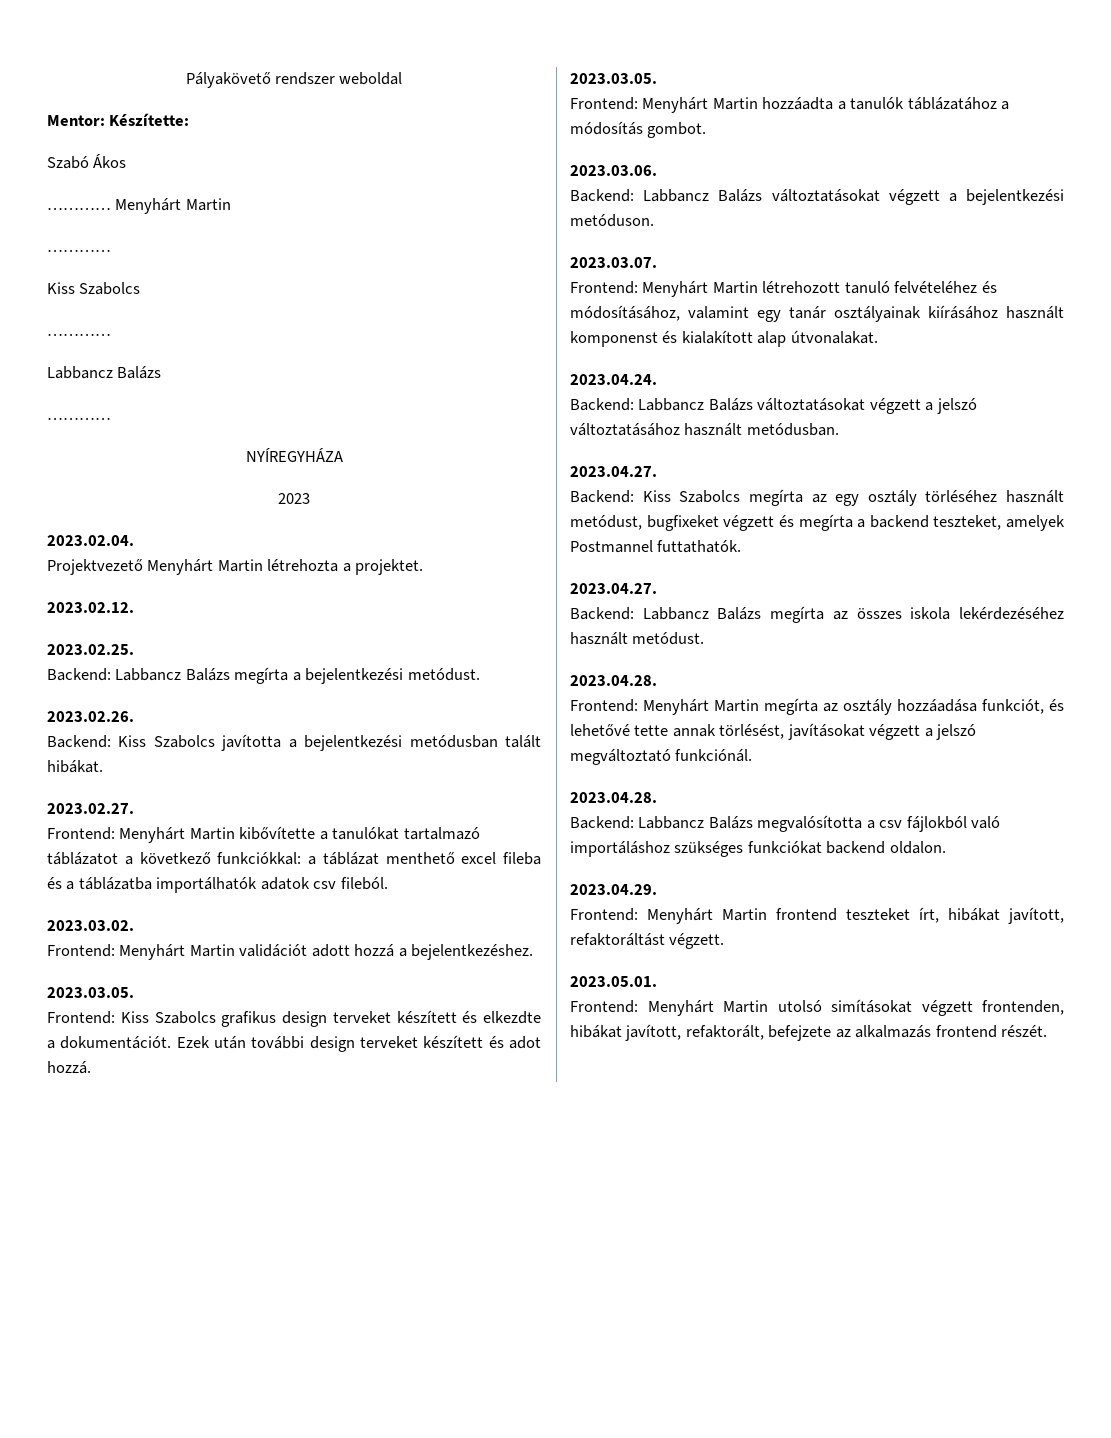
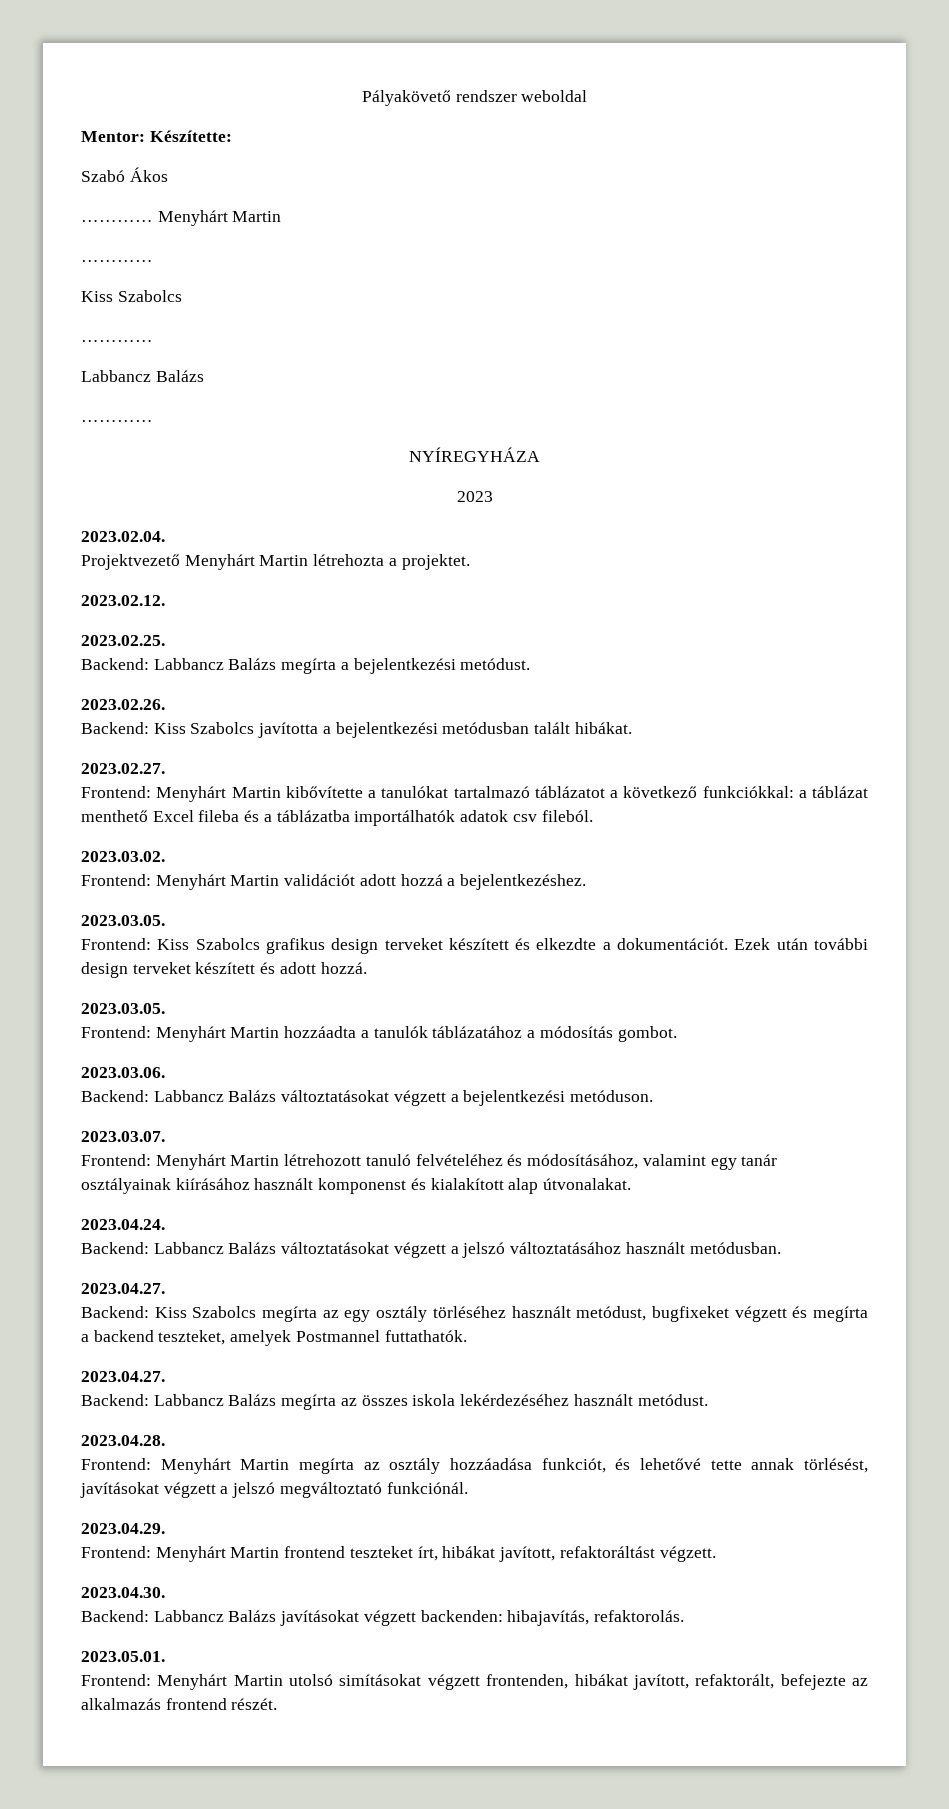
- Frontend: Menyhárt Martin kibővítette a tanulókat tartalmazó táblázatot a következő funkciókkal: a táblázat menthető excel fileba és a táblázatba importálhatók adatok csv fileból.
+ Frontend: Menyhárt Martin kibővítette a tanulókat tartalmazó táblázatot a következő funkciókkal: a táblázat menthető Excel fileba és a táblázatba importálhatók adatok csv fileból.
- Ezek után további design terveket készített és adot hozzá.
+ Ezek után további design terveket készített és adott hozzá.
  Frontend: Menyhárt Martin megírta az osztály hozzáadása funkciót, és lehetővé tette annak törlésést, javításokat végzett a jelszó megváltoztató funkciónál.
- 2023.04.28.
- Backend: Labbancz Balázs megvalósította a csv fájlokból való importáláshoz szükséges funkciókat backend oldalon.
+ 2023.04.30.
+ Backend: Labbancz Balázs javításokat végzett backenden: hibajavítás, refaktorolás.
- Frontend: Menyhárt Martin utolsó simításokat végzett frontenden, hibákat javított, refaktorált, befejzete az alkalmazás frontend részét.
+ Frontend: Menyhárt Martin utolsó simításokat végzett frontenden, hibákat javított, refaktorált, befejezte az alkalmazás frontend részét.

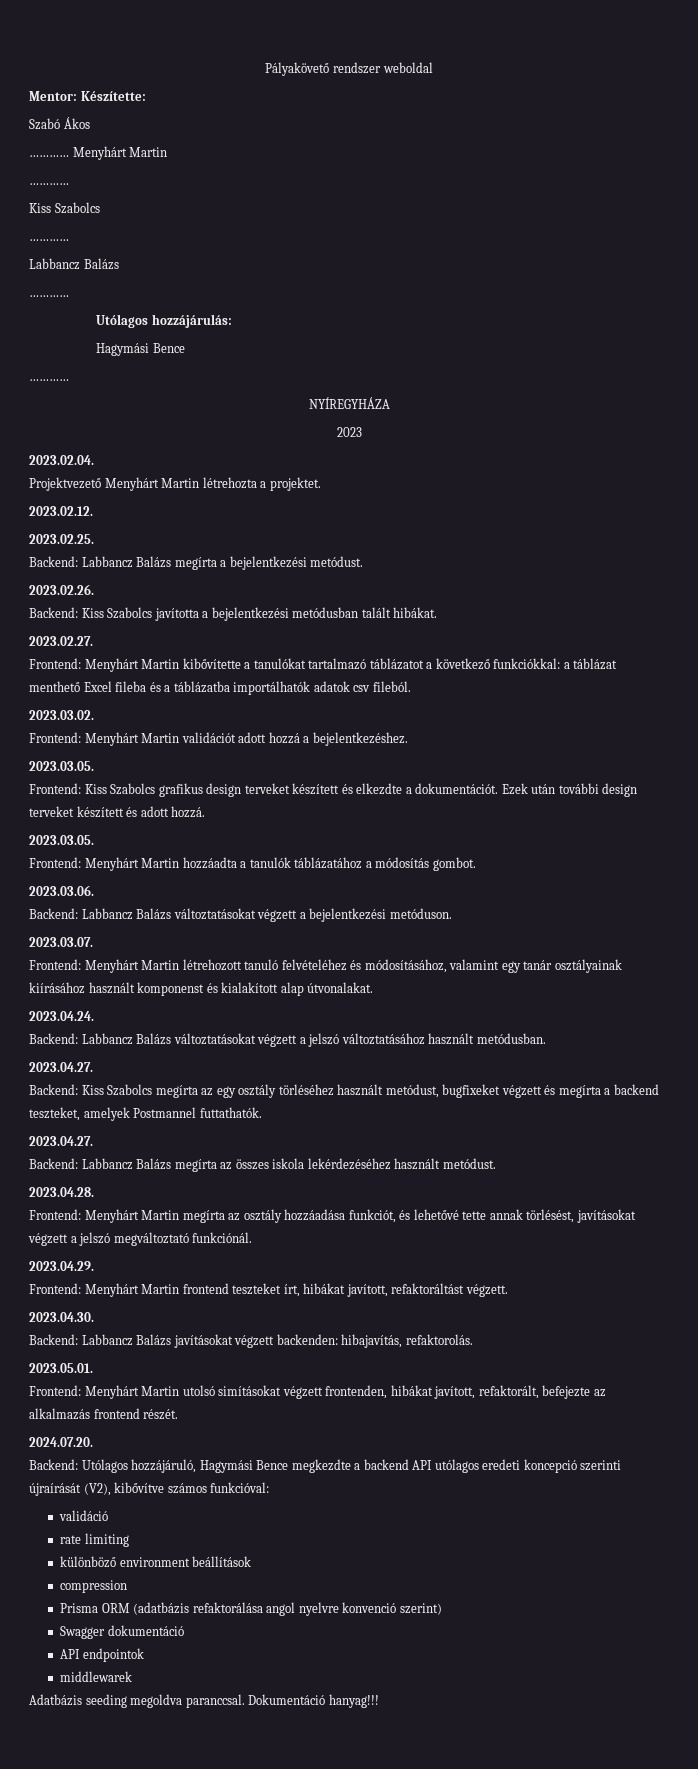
+ Utólagos hozzájárulás:
+ Hagymási Bence
+ …………
+ 2024.07.20.
+ Backend: Utólagos hozzájáruló, Hagymási Bence megkezdte a backend API utólagos eredeti koncepció szerinti újraírását (V2), kibővítve számos funkcióval:
+ validáció
+ rate limiting
+ különböző environment beállítások
+ compression
+ Prisma ORM (adatbázis refaktorálása angol nyelvre konvenció szerint)
+ Swagger dokumentáció
+ API endpointok
+ middlewarek
+ Adatbázis seeding megoldva paranccsal. Dokumentáció hanyag!!!

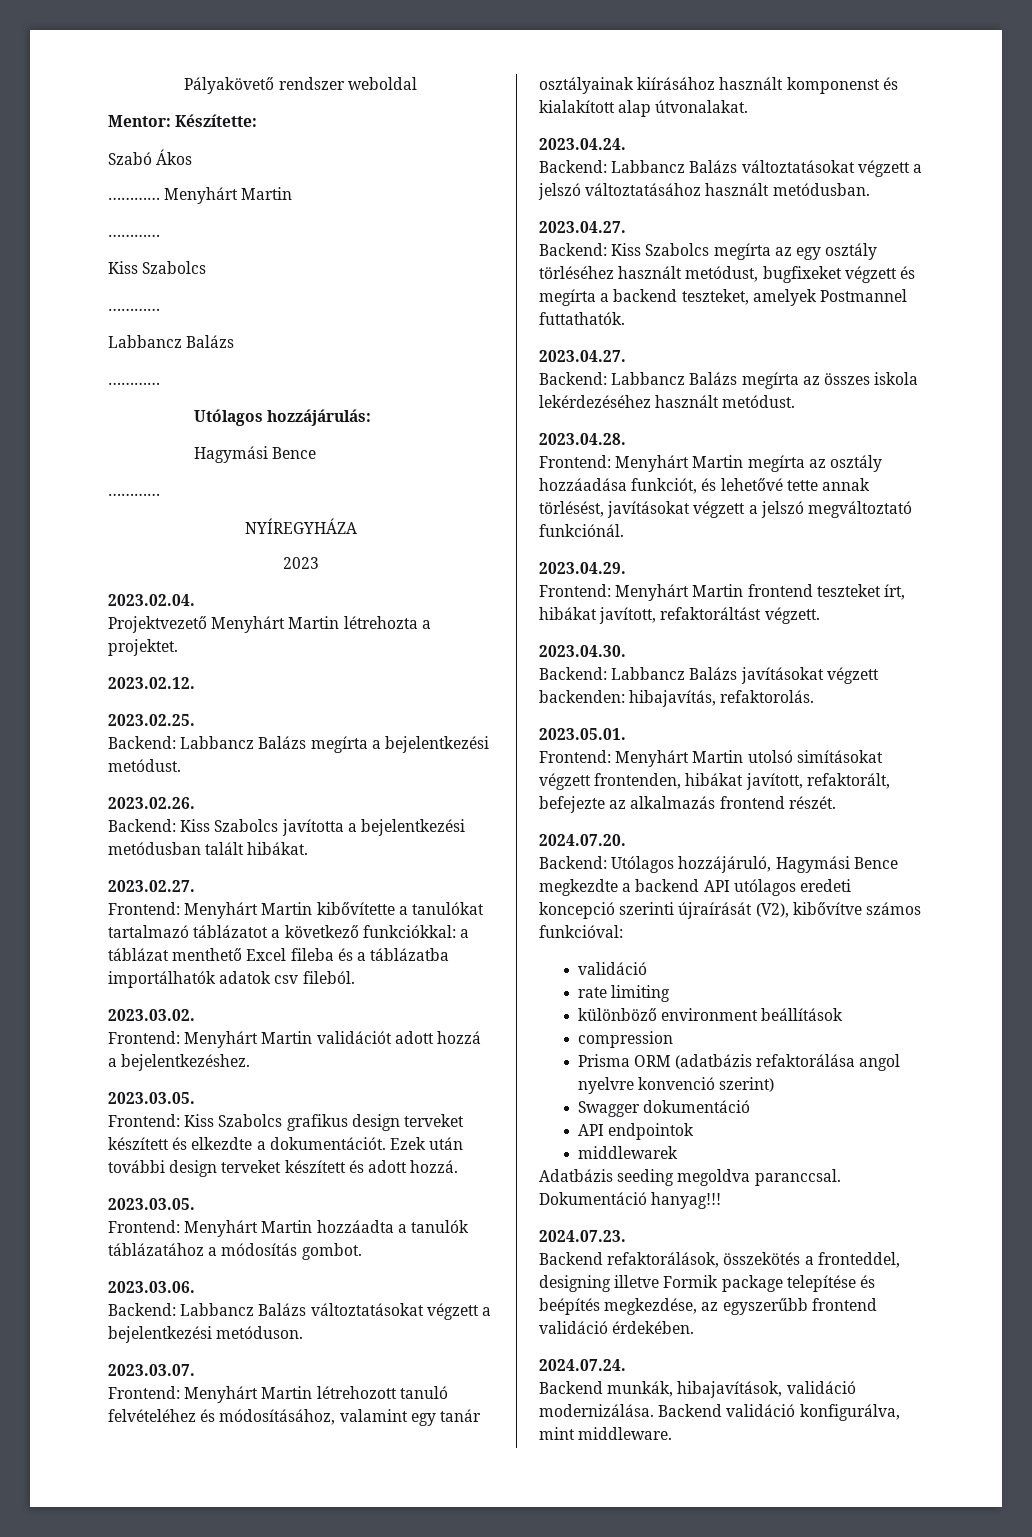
+ 2024.07.23.
+ Backend refaktorálások, összekötés a fronteddel, designing illetve Formik package telepítése és beépítés megkezdése, az egyszerűbb frontend validáció érdekében.
+ 2024.07.24.
+ Backend munkák, hibajavítások, validáció modernizálása. Backend validáció konfigurálva, mint middleware.

